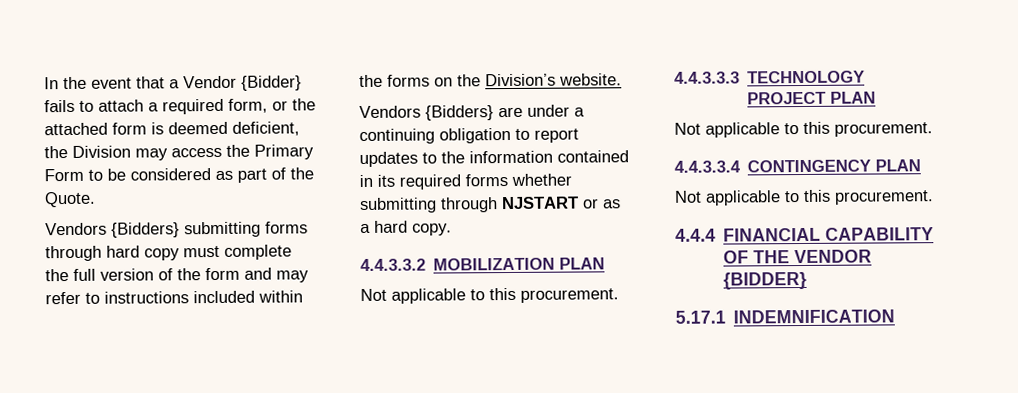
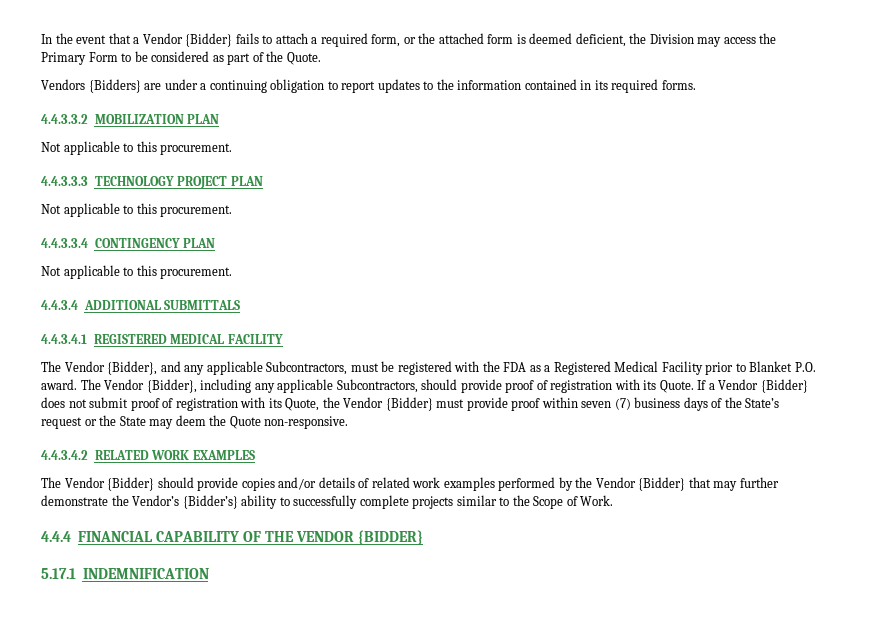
- Vendors {Bidders} submitting forms through hard copy must complete the full version of the form and may refer to instructions included within the forms on the Division’s website.
- Vendors {Bidders} are under a continuing obligation to report updates to the information contained in its required forms whether submitting through NJSTART or as a hard copy.
+ Vendors {Bidders} are under a continuing obligation to report updates to the information contained in its required forms.
+ 4.4.3.4 ADDITIONAL SUBMITTALS
+ 4.4.3.4.1 REGISTERED MEDICAL FACILITY
+ The Vendor {Bidder}, and any applicable Subcontractors, must be registered with the FDA as a Registered Medical Facility prior to Blanket P.O. award. The Vendor {Bidder}, including any applicable Subcontractors, should provide proof of registration with its Quote. If a Vendor {Bidder} does not submit proof of registration with its Quote, the Vendor {Bidder} must provide proof within seven (7) business days of the State’s request or the State may deem the Quote non-responsive.
+ 4.4.3.4.2 RELATED WORK EXAMPLES
+ The Vendor {Bidder} should provide copies and/or details of related work examples performed by the Vendor {Bidder} that may further demonstrate the Vendor’s {Bidder’s} ability to successfully complete projects similar to the Scope of Work.

